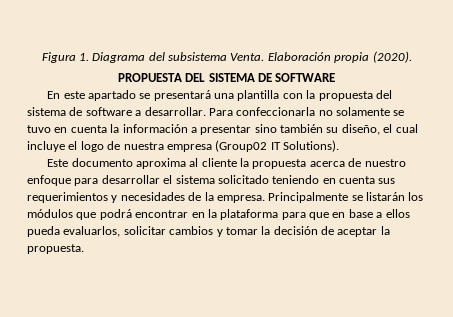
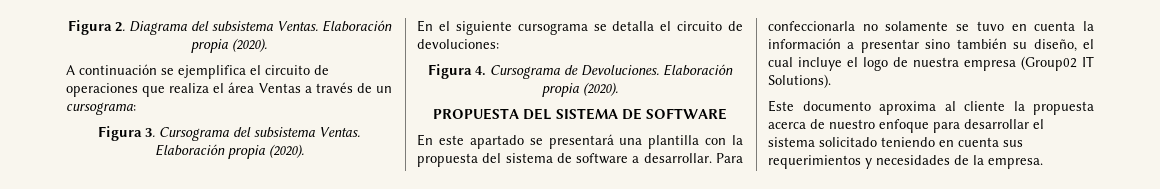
- Figura 1. Diagrama del subsistema Venta.
+ Figura 2. Diagrama del subsistema Ventas. Elaboración propia (2020).
+ A continuación se ejemplifica el circuito de operaciones que realiza el área Ventas a través de un cursograma:
+ Figura 3. Cursograma del subsistema Ventas. Elaboración propia (2020).
+ En el siguiente cursograma se detalla el circuito de devoluciones:
+ Figura 4. Cursograma de Devoluciones.
- Principalmente se listarán los módulos que podrá encontrar en la plataforma para que en base a ellos pueda evaluarlos, solicitar cambios y tomar la decisión de aceptar la propuesta.

